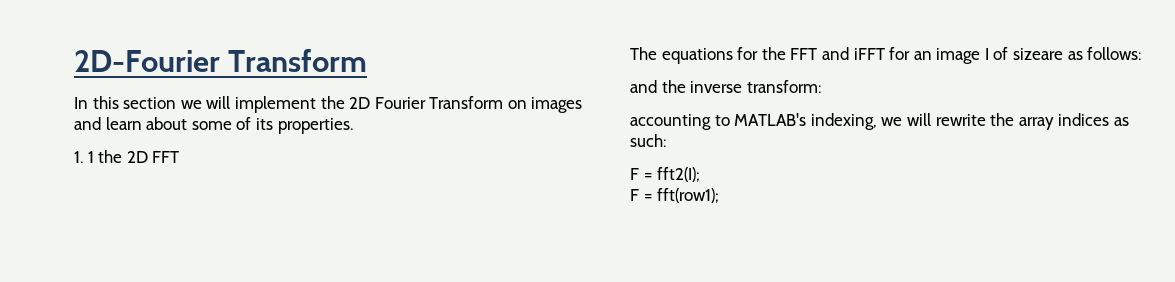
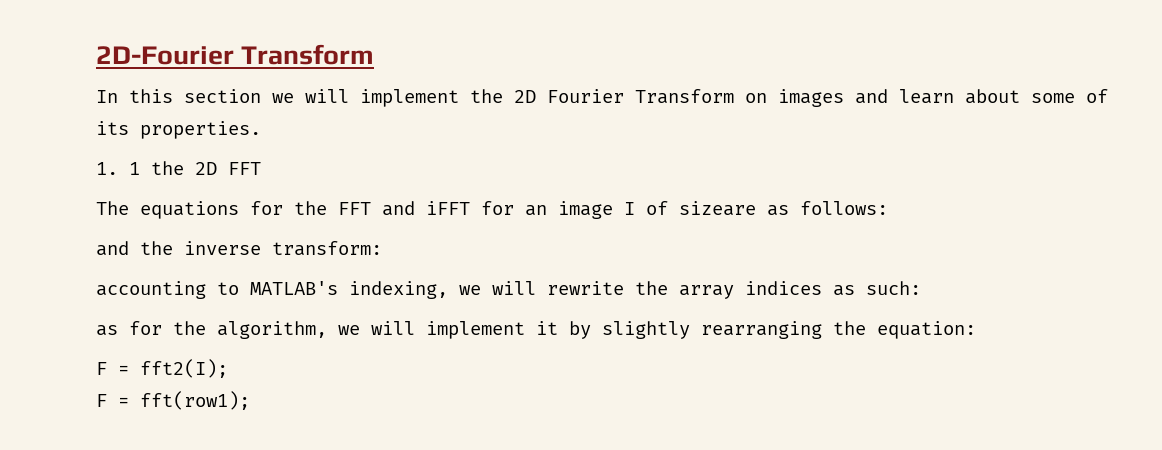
+ as for the algorithm, we will implement it by slightly rearranging the equation:

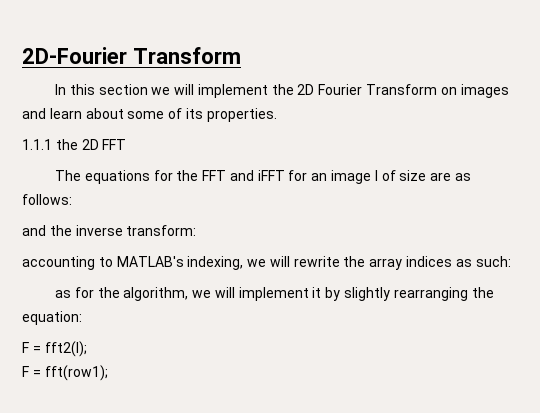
- 1. 1 the 2D FFT
+ 1.1.1 the 2D FFT
- The equations for the FFT and iFFT for an image I of sizeare as follows:
+ The equations for the FFT and iFFT for an image I of size are as follows:

